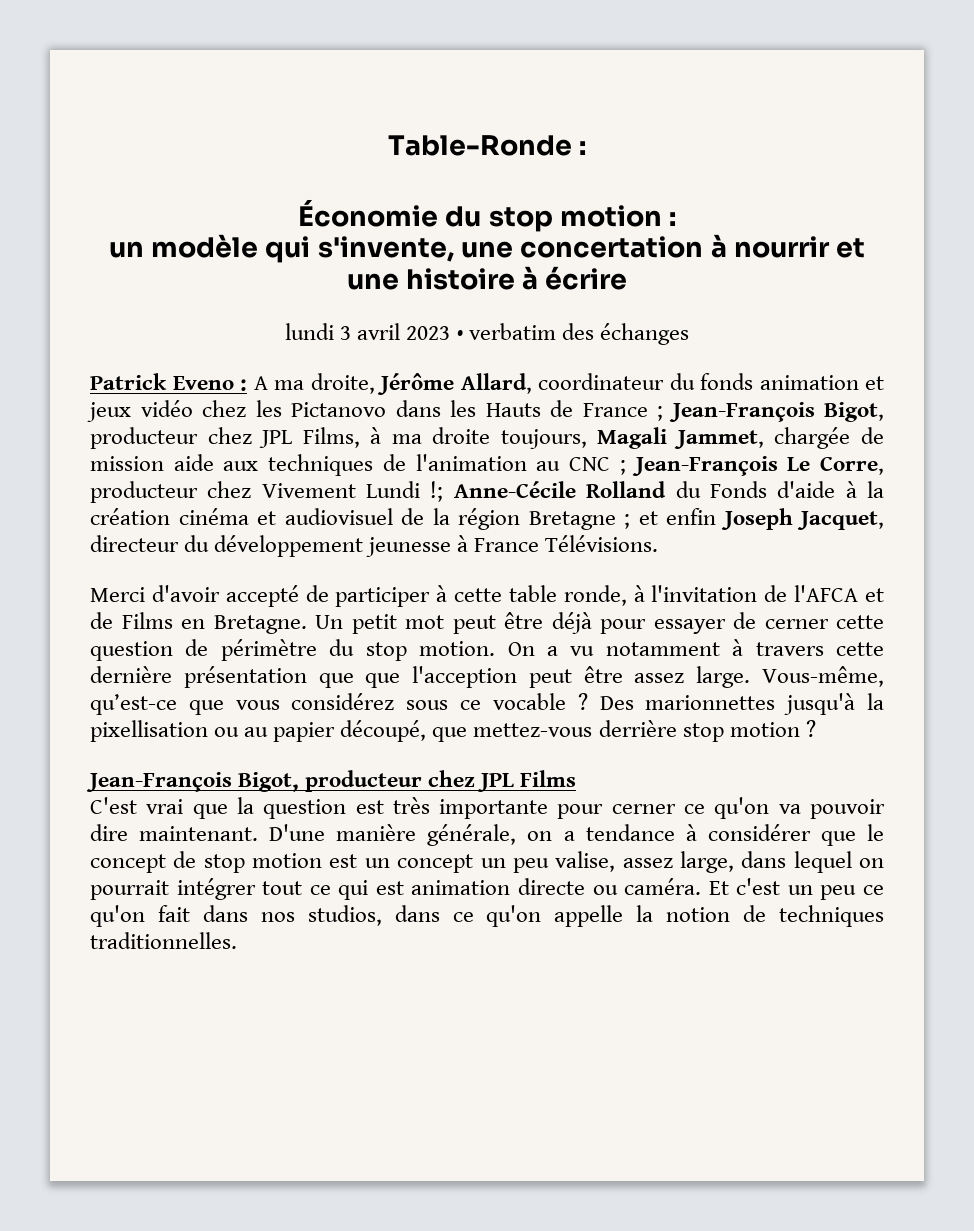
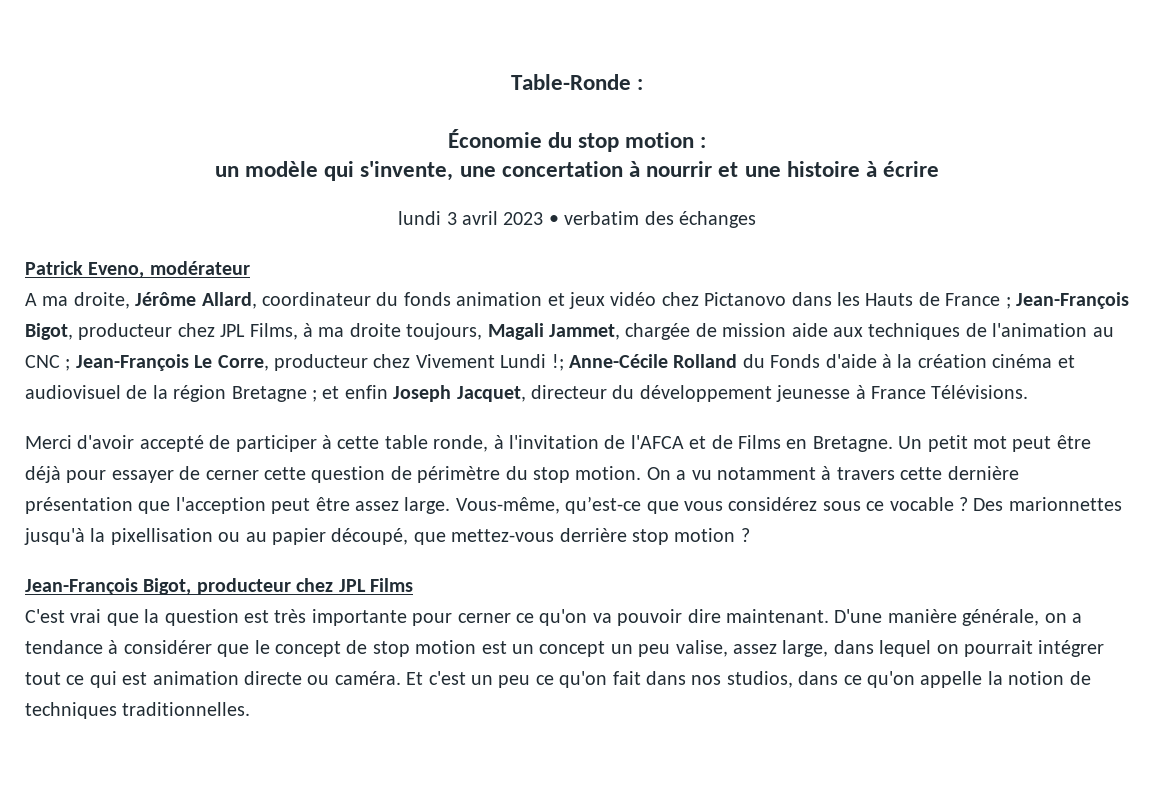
- Patrick Eveno : A ma droite, Jérôme Allard, coordinateur du fonds animation et jeux vidéo chez les Pictanovo dans les Hauts de France ;
+ Patrick Eveno, modérateur
+ A ma droite, Jérôme Allard, coordinateur du fonds animation et jeux vidéo chez Pictanovo dans les Hauts de France ;
- On a vu notamment à travers cette dernière présentation que que l'acception peut être assez large.
+ On a vu notamment à travers cette dernière présentation que l'acception peut être assez large.

